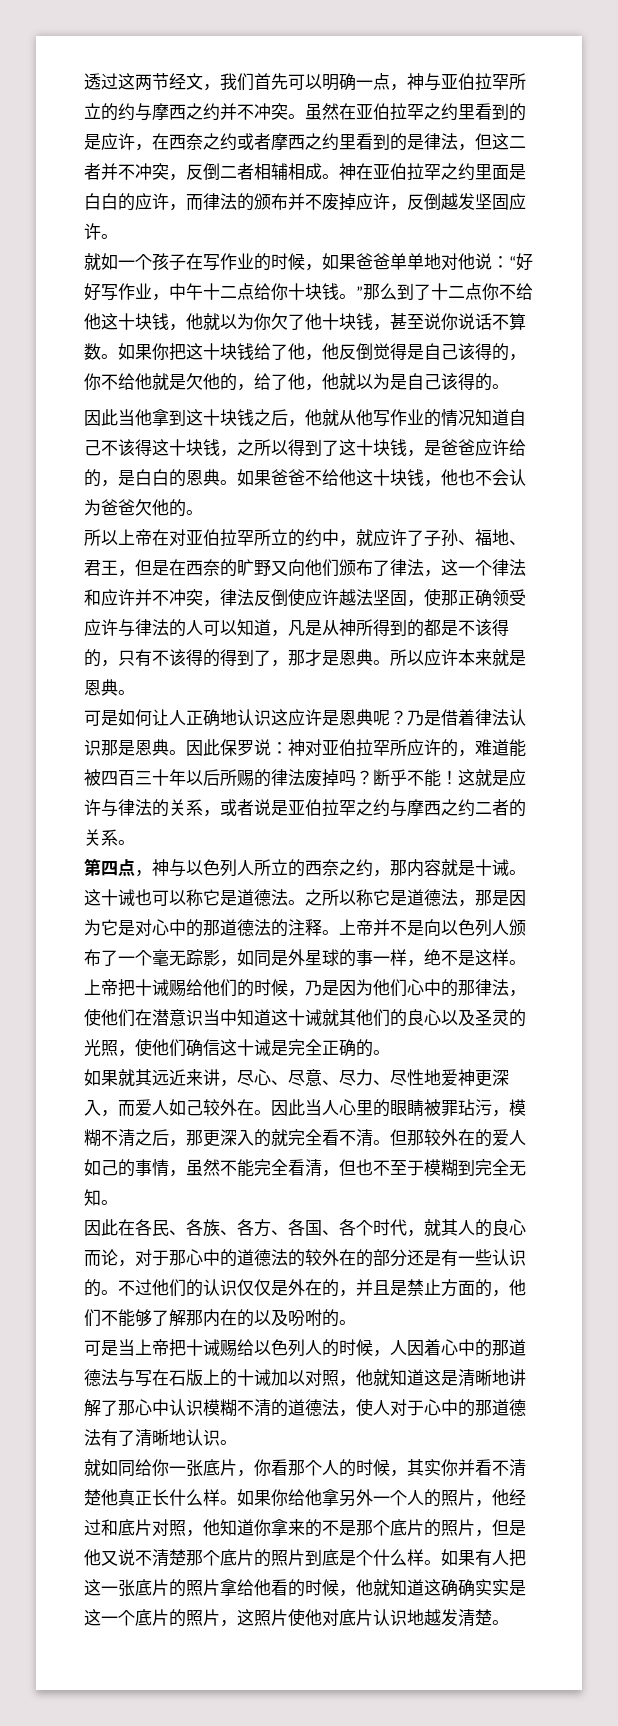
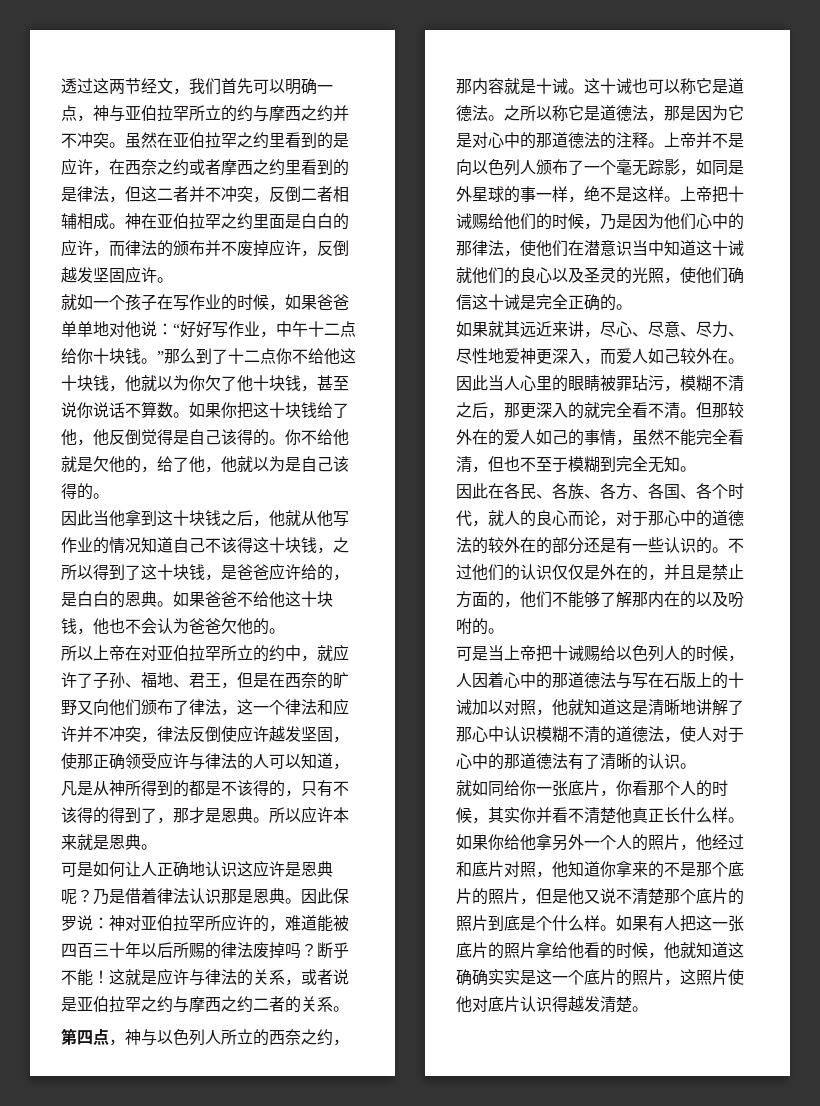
- 如果你把这十块钱给了他，他反倒觉得是自己该得的，你不给他就是欠他的，给了他，他就以为是自己该得的。
+ 如果你把这十块钱给了他，他反倒觉得是自己该得的。你不给他就是欠他的，给了他，他就以为是自己该得的。
- 所以上帝在对亚伯拉罕所立的约中，就应许了子孙、福地、君王，但是在西奈的旷野又向他们颁布了律法，这一个律法和应许并不冲突，律法反倒使应许越法坚固，使那正确领受应许与律法的人可以知道，凡是从神所得到的都是不该得的，只有不该得的得到了，那才是恩典。
+ 所以上帝在对亚伯拉罕所立的约中，就应许了子孙、福地、君王，但是在西奈的旷野又向他们颁布了律法，这一个律法和应许并不冲突，律法反倒使应许越发坚固，使那正确领受应许与律法的人可以知道，凡是从神所得到的都是不该得的，只有不该得的得到了，那才是恩典。
- 上帝把十诫赐给他们的时候，乃是因为他们心中的那律法，使他们在潜意识当中知道这十诫就其他们的良心以及圣灵的光照，使他们确信这十诫是完全正确的。
+ 上帝把十诫赐给他们的时候，乃是因为他们心中的那律法，使他们在潜意识当中知道这十诫就他们的良心以及圣灵的光照，使他们确信这十诫是完全正确的。
- 因此在各民、各族、各方、各国、各个时代，就其人的良心而论，对于那心中的道德法的较外在的部分还是有一些认识的。
+ 因此在各民、各族、各方、各国、各个时代，就人的良心而论，对于那心中的道德法的较外在的部分还是有一些认识的。
- 可是当上帝把十诫赐给以色列人的时候，人因着心中的那道德法与写在石版上的十诫加以对照，他就知道这是清晰地讲解了那心中认识模糊不清的道德法，使人对于心中的那道德法有了清晰地认识。
+ 可是当上帝把十诫赐给以色列人的时候，人因着心中的那道德法与写在石版上的十诫加以对照，他就知道这是清晰地讲解了那心中认识模糊不清的道德法，使人对于心中的那道德法有了清晰的认识。
- 如果有人把这一张底片的照片拿给他看的时候，他就知道这确确实实是这一个底片的照片，这照片使他对底片认识地越发清楚。
+ 如果有人把这一张底片的照片拿给他看的时候，他就知道这确确实实是这一个底片的照片，这照片使他对底片认识得越发清楚。

